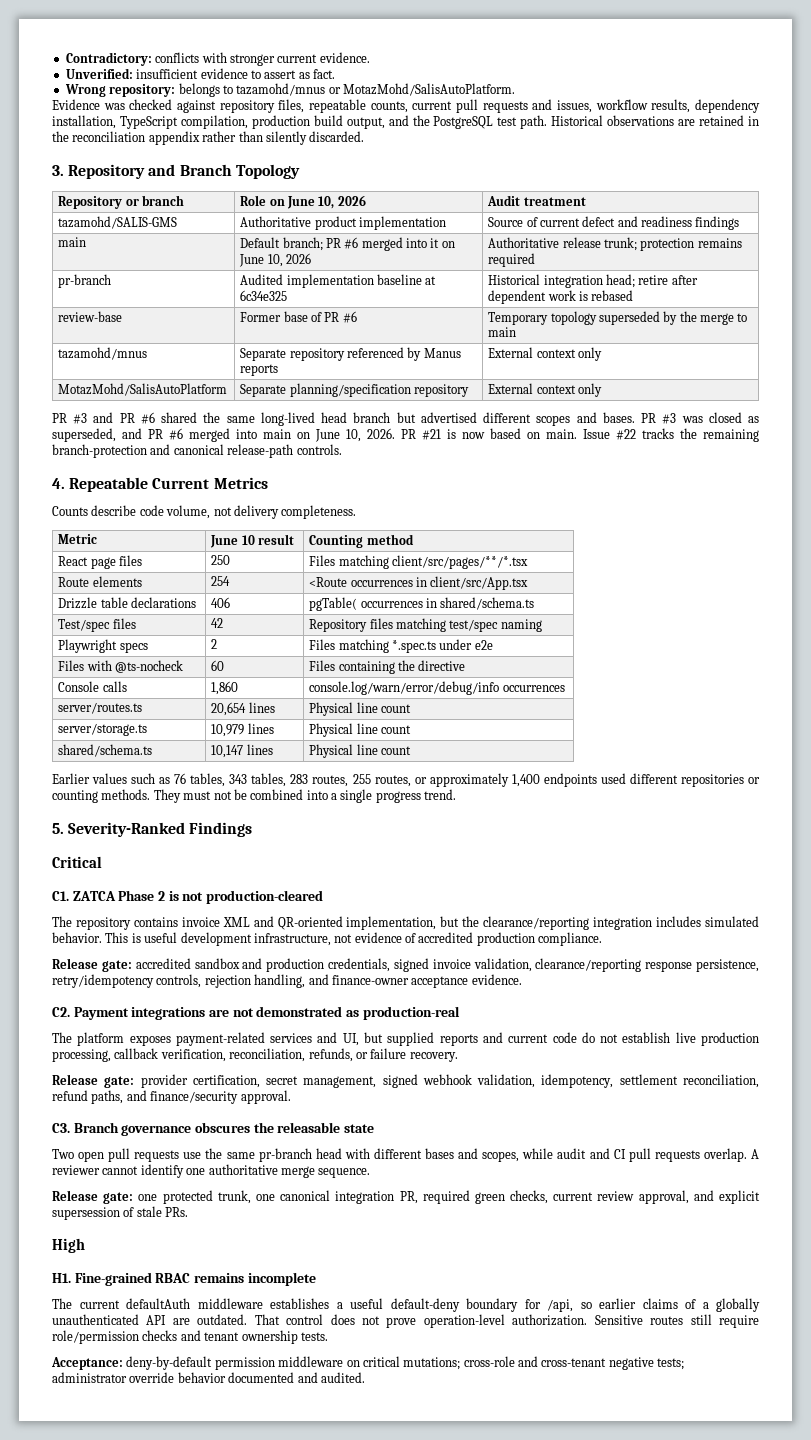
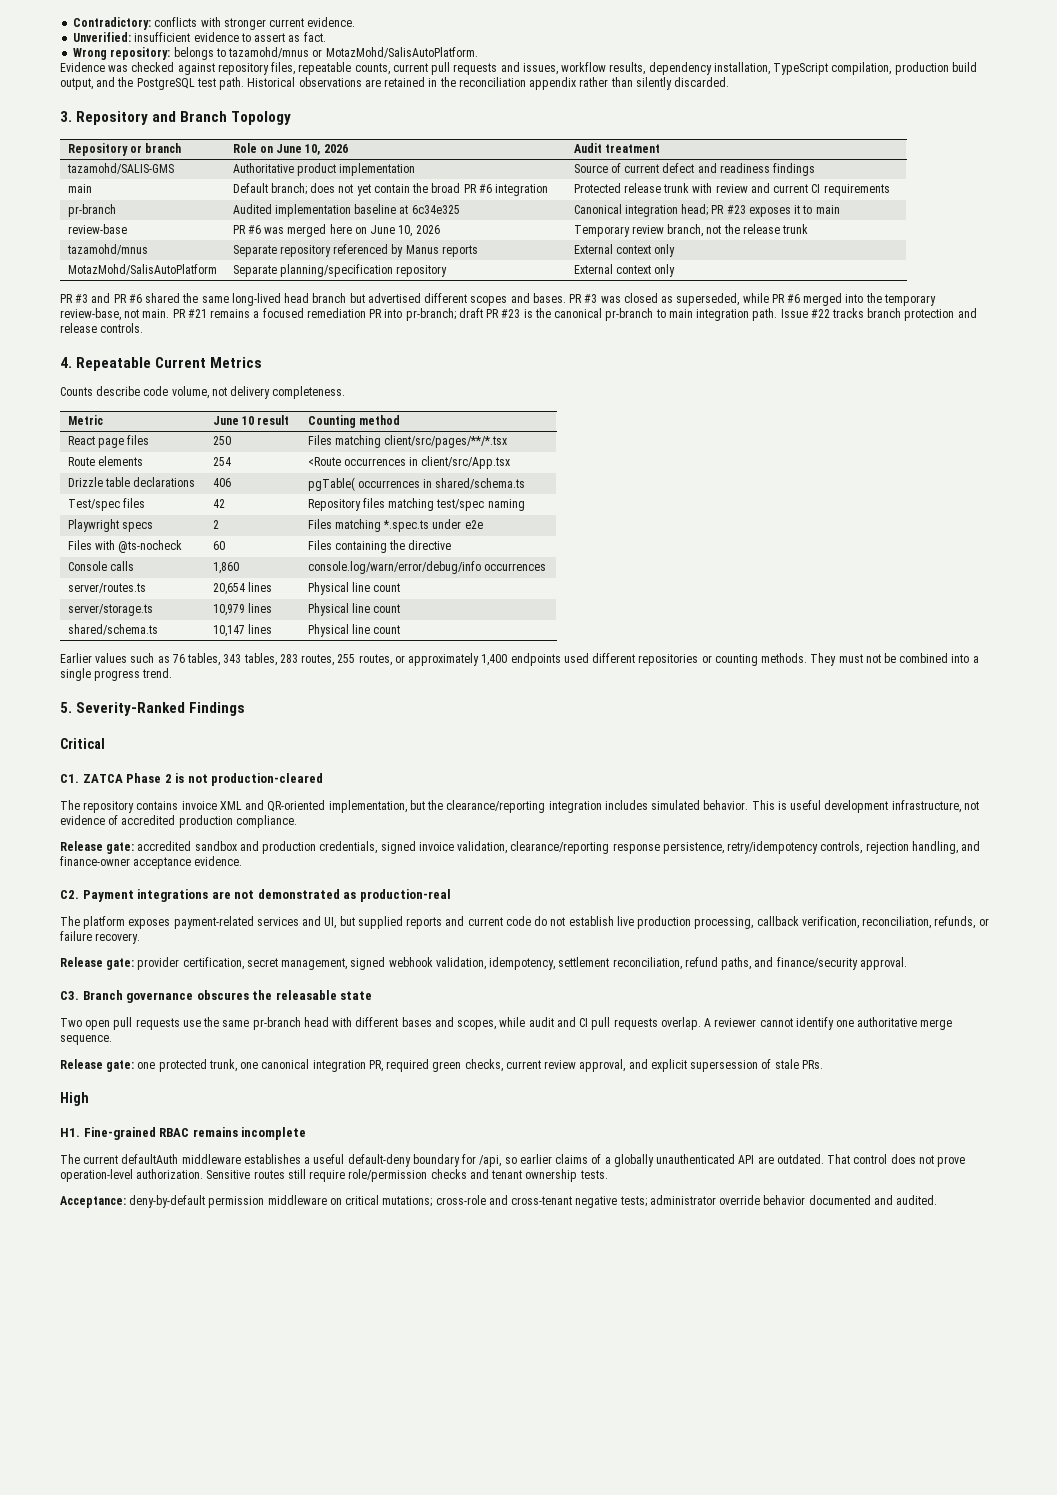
- main | Default branch; PR #6 merged into it on June 10, 2026 | Authoritative release trunk; protection remains required
+ main | Default branch; does not yet contain the broad PR #6 integration | Protected release trunk with review and current CI requirements
- pr-branch | Audited implementation baseline at 6c34e325 | Historical integration head; retire after dependent work is rebased
- review-base | Former base of PR #6 | Temporary topology superseded by the merge to main
+ pr-branch | Audited implementation baseline at 6c34e325 | Canonical integration head; PR #23 exposes it to main
+ review-base | PR #6 was merged here on June 10, 2026 | Temporary review branch, not the release trunk
- PR #3 was closed as superseded, and PR #6 merged into main on June 10, 2026. PR #21 is now based on main. Issue #22 tracks the remaining branch-protection and canonical release-path controls.
+ PR #3 was closed as superseded, while PR #6 merged into the temporary review-base, not main. PR #21 remains a focused remediation PR into pr-branch; draft PR #23 is the canonical pr-branch to main integration path. Issue #22 tracks branch protection and release controls.

